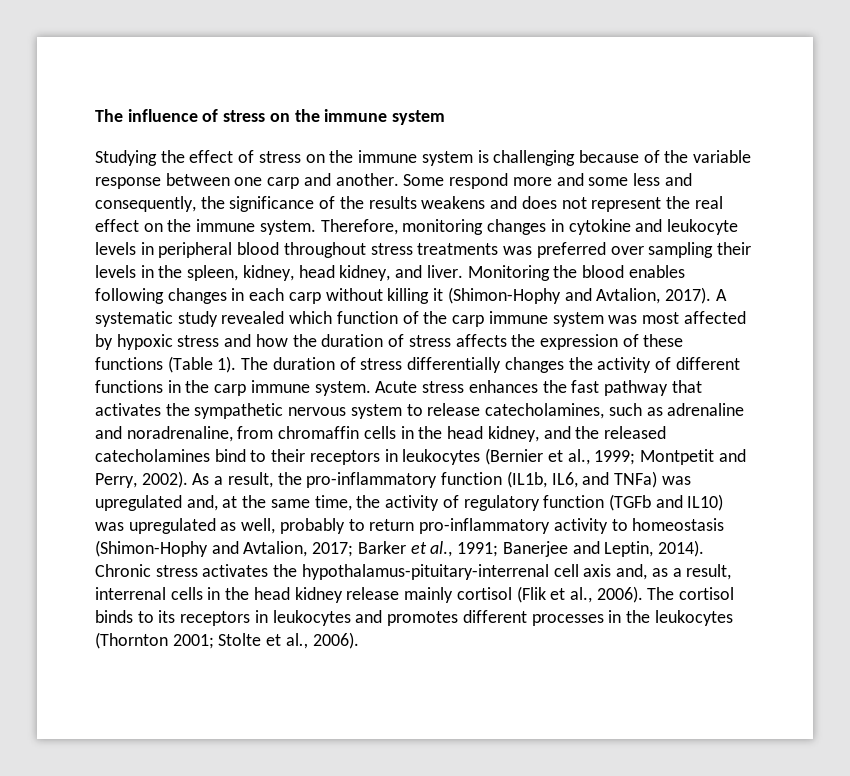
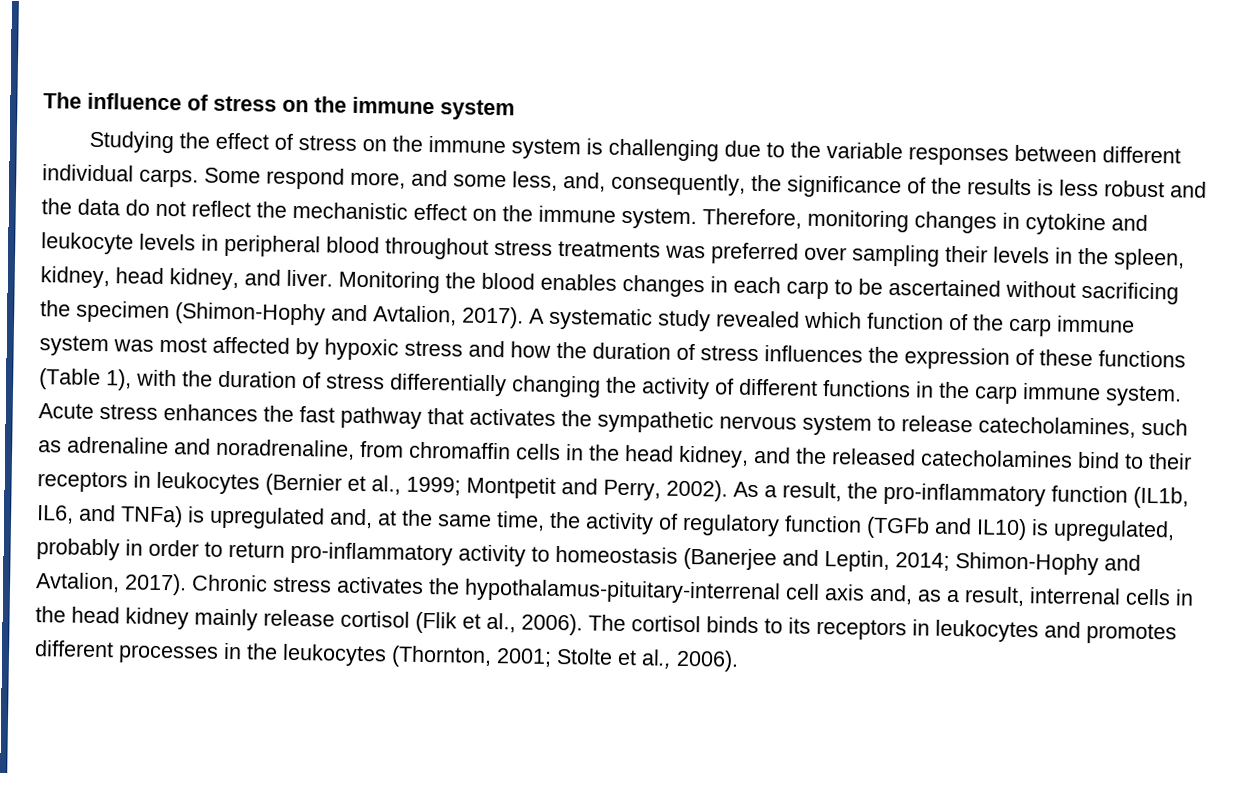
- Studying the effect of stress on the immune system is challenging because of the variable response between one carp and another.
+ Studying the effect of stress on the immune system is challenging due to the variable responses between different individual carps.
- Some respond more and some less and consequently, the significance of the results weakens and does not represent the real effect on the immune system.
+ Some respond more, and some less, and, consequently, the significance of the results is less robust and the data do not reflect the mechanistic effect on the immune system.
- Monitoring the blood enables following changes in each carp without killing it (Shimon-Hophy and Avtalion, 2017).
+ Monitoring the blood enables changes in each carp to be ascertained without sacrificing the specimen (Shimon-Hophy and Avtalion, 2017).
- A systematic study revealed which function of the carp immune system was most affected by hypoxic stress and how the duration of stress affects the expression of these functions (Table 1). The duration of stress differentially changes the activity of different functions in the carp immune system.
+ A systematic study revealed which function of the carp immune system was most affected by hypoxic stress and how the duration of stress influences the expression of these functions (Table 1), with the duration of stress differentially changing the activity of different functions in the carp immune system.
- As a result, the pro-inflammatory function (IL1b, IL6, and TNFa) was upregulated and, at the same time, the activity of regulatory function (TGFb and IL10) was upregulated as well, probably to return pro-inflammatory activity to homeostasis (Shimon-Hophy and Avtalion, 2017; Barker et al., 1991; Banerjee and Leptin, 2014).
+ As a result, the pro-inflammatory function (IL1b, IL6, and TNFa) is upregulated and, at the same time, the activity of regulatory function (TGFb and IL10) is upregulated, probably in order to return pro-inflammatory activity to homeostasis (Banerjee and Leptin, 2014; Shimon-Hophy and Avtalion, 2017).
- Chronic stress activates the hypothalamus-pituitary-interrenal cell axis and, as a result, interrenal cells in the head kidney release mainly cortisol (Flik et al., 2006).
+ Chronic stress activates the hypothalamus-pituitary-interrenal cell axis and, as a result, interrenal cells in the head kidney mainly release cortisol (Flik et al., 2006).
- The cortisol binds to its receptors in leukocytes and promotes different processes in the leukocytes (Thornton 2001; Stolte et al., 2006).
+ The cortisol binds to its receptors in leukocytes and promotes different processes in the leukocytes (Thornton, 2001; Stolte et al., 2006).

